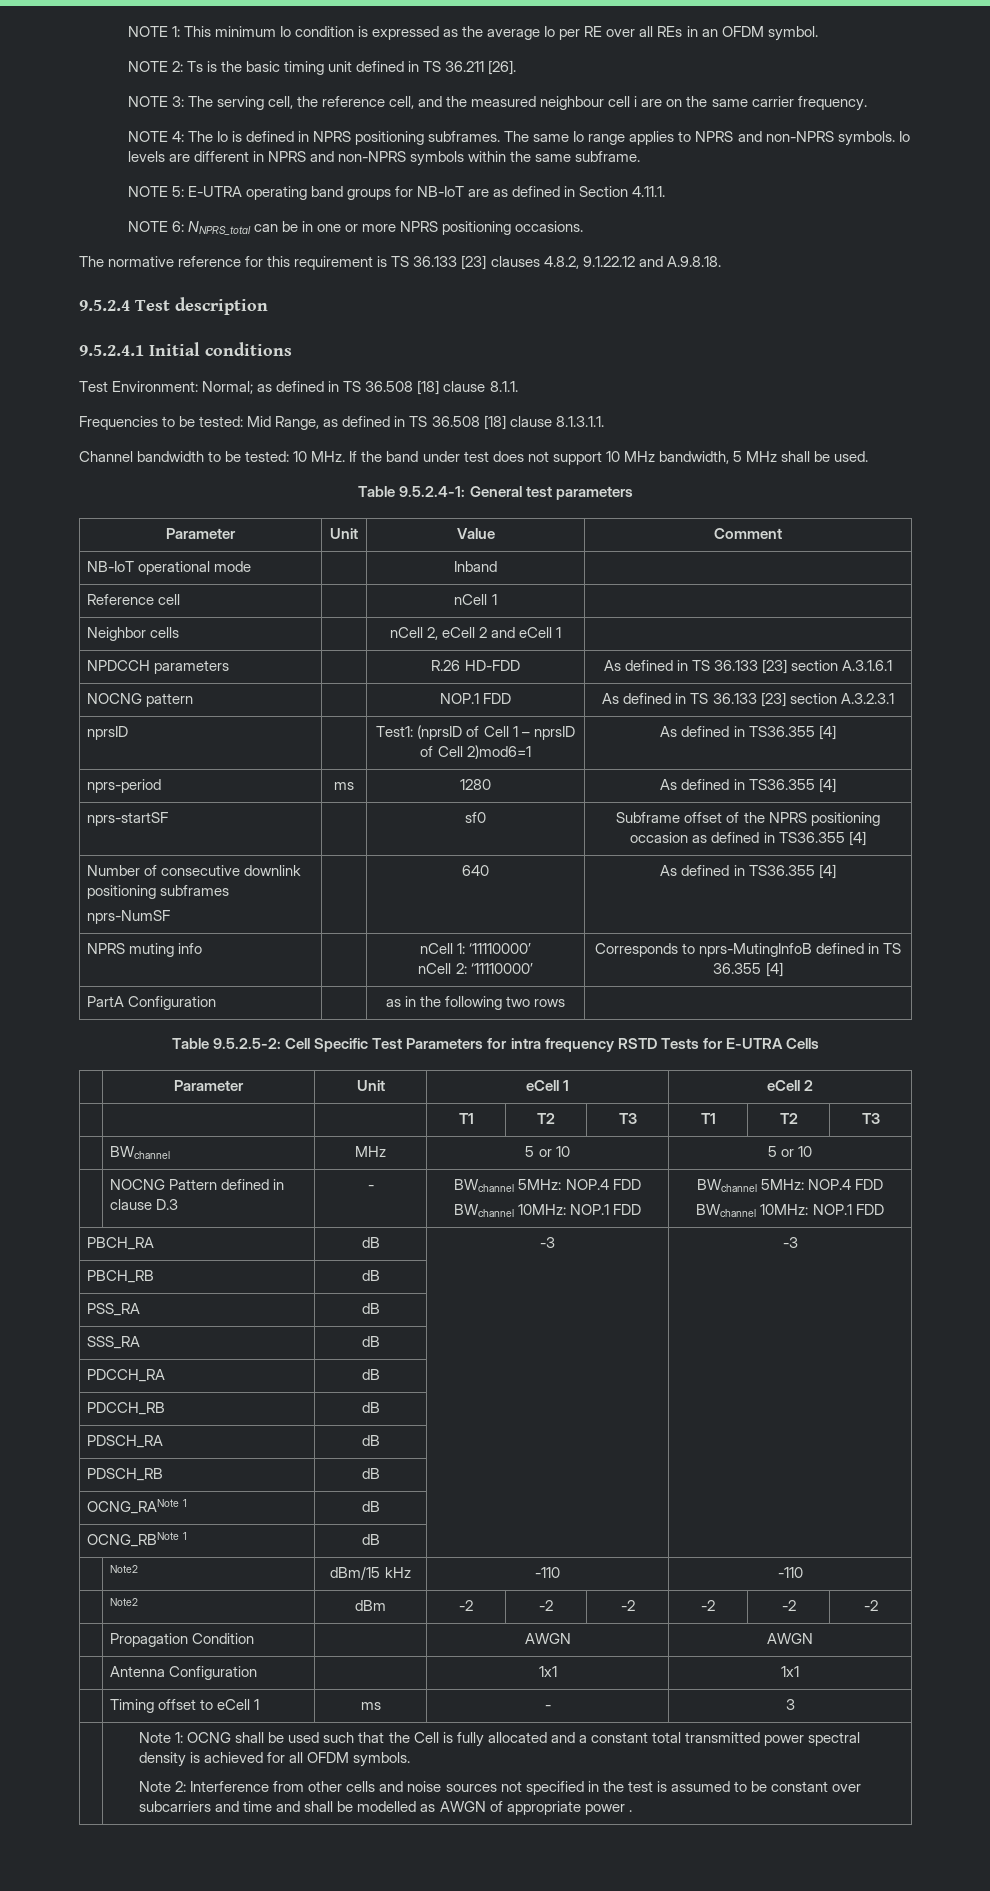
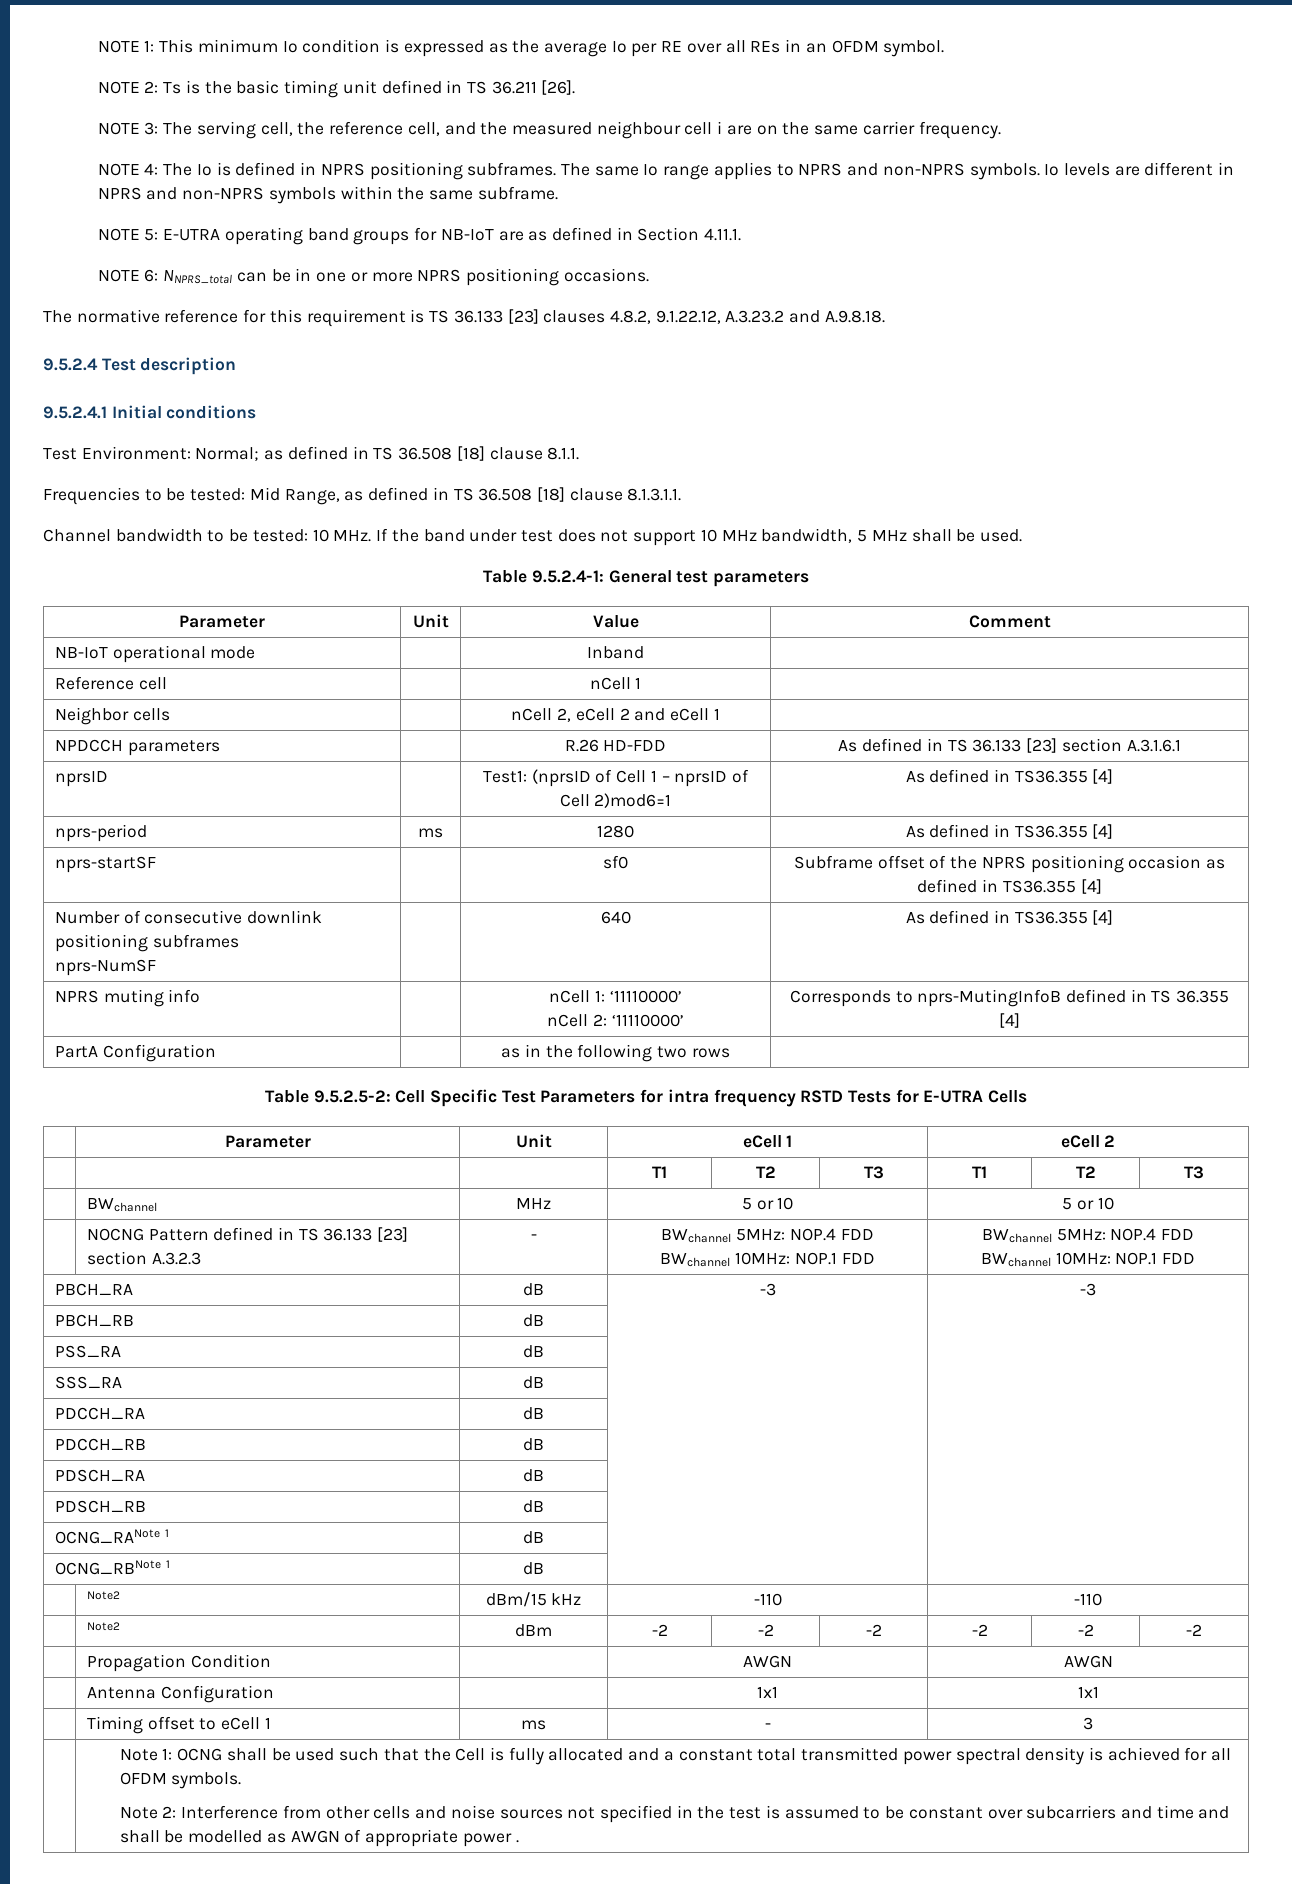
- The normative reference for this requirement is TS 36.133 [23] clauses 4.8.2, 9.1.22.12 and A.9.8.18.
+ The normative reference for this requirement is TS 36.133 [23] clauses 4.8.2, 9.1.22.12, A.3.23.2 and A.9.8.18.
- NOCNG pattern | | NOP.1 FDD | As defined in TS 36.133 [23] section A.3.2.3.1
- | NOCNG Pattern defined in clause D.3 | - | BWchannel 5MHz: NOP.4 FDD
+ | NOCNG Pattern defined in TS 36.133 [23] section A.3.2.3 | - | BWchannel 5MHz: NOP.4 FDD

